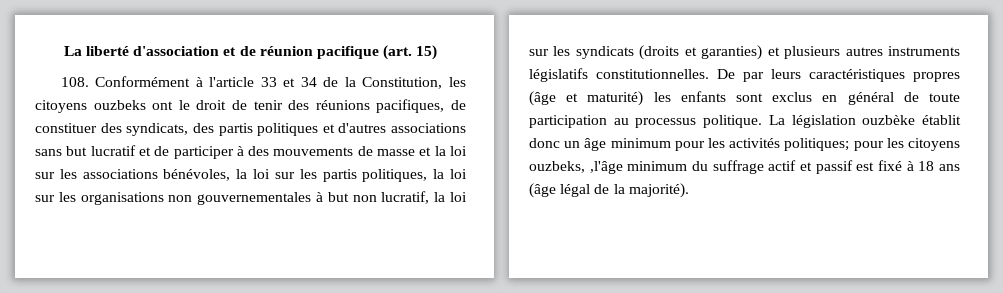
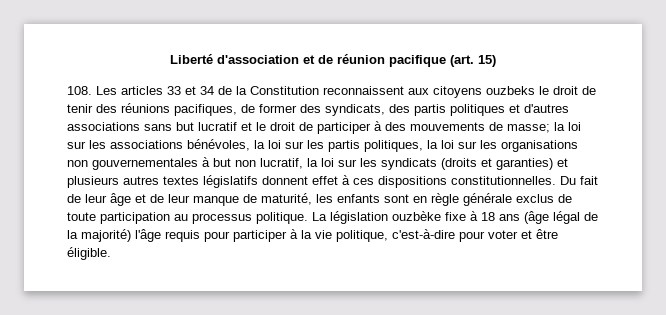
- La liberté d'association et de réunion pacifique (art. 15)
+ Liberté d'association et de réunion pacifique (art. 15)
- 108. Conformément à l'article 33 et 34 de la Constitution, les citoyens ouzbeks ont le droit de tenir des réunions pacifiques, de constituer des syndicats, des partis politiques et d'autres associations sans but lucratif et de participer à des mouvements de masse et la loi sur les associations bénévoles, la loi sur les partis politiques, la loi sur les organisations non gouvernementales à but non lucratif, la loi sur les syndicats (droits et garanties) et plusieurs autres instruments législatifs constitutionnelles. De par leurs caractéristiques propres (âge et maturité) les enfants sont exclus en général de toute participation au processus politique.
+ 108. Les articles 33 et 34 de la Constitution reconnaissent aux citoyens ouzbeks le droit de tenir des réunions pacifiques, de former des syndicats, des partis politiques et d'autres associations sans but lucratif et le droit de participer à des mouvements de masse; la loi sur les associations bénévoles, la loi sur les partis politiques, la loi sur les organisations non gouvernementales à but non lucratif, la loi sur les syndicats (droits et garanties) et plusieurs autres textes législatifs donnent effet à ces dispositions constitutionnelles. Du fait de leur âge et de leur manque de maturité, les enfants sont en règle générale exclus de toute participation au processus politique.
- La législation ouzbèke établit donc un âge minimum pour les activités politiques; pour les citoyens ouzbeks, ,l'âge minimum du suffrage actif et passif est fixé à 18 ans (âge légal de la majorité).
+ La législation ouzbèke fixe à 18 ans (âge légal de la majorité) l'âge requis pour participer à la vie politique, c'est-à-dire pour voter et être éligible.

